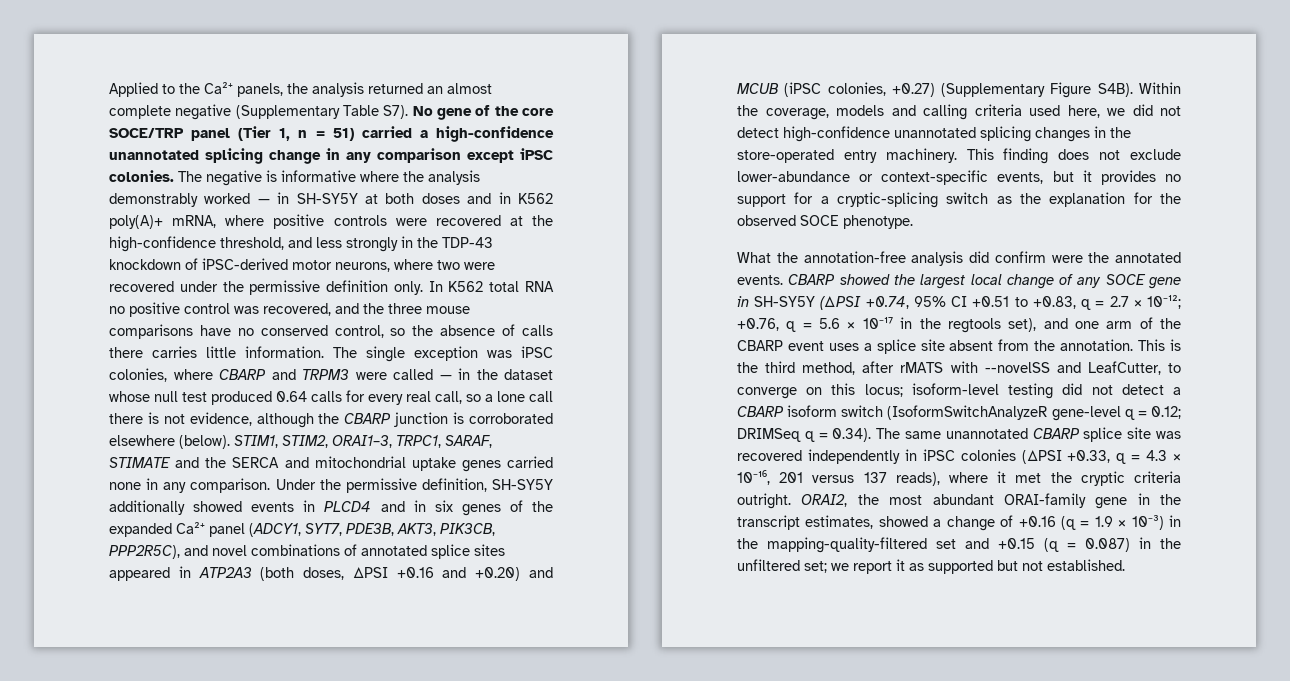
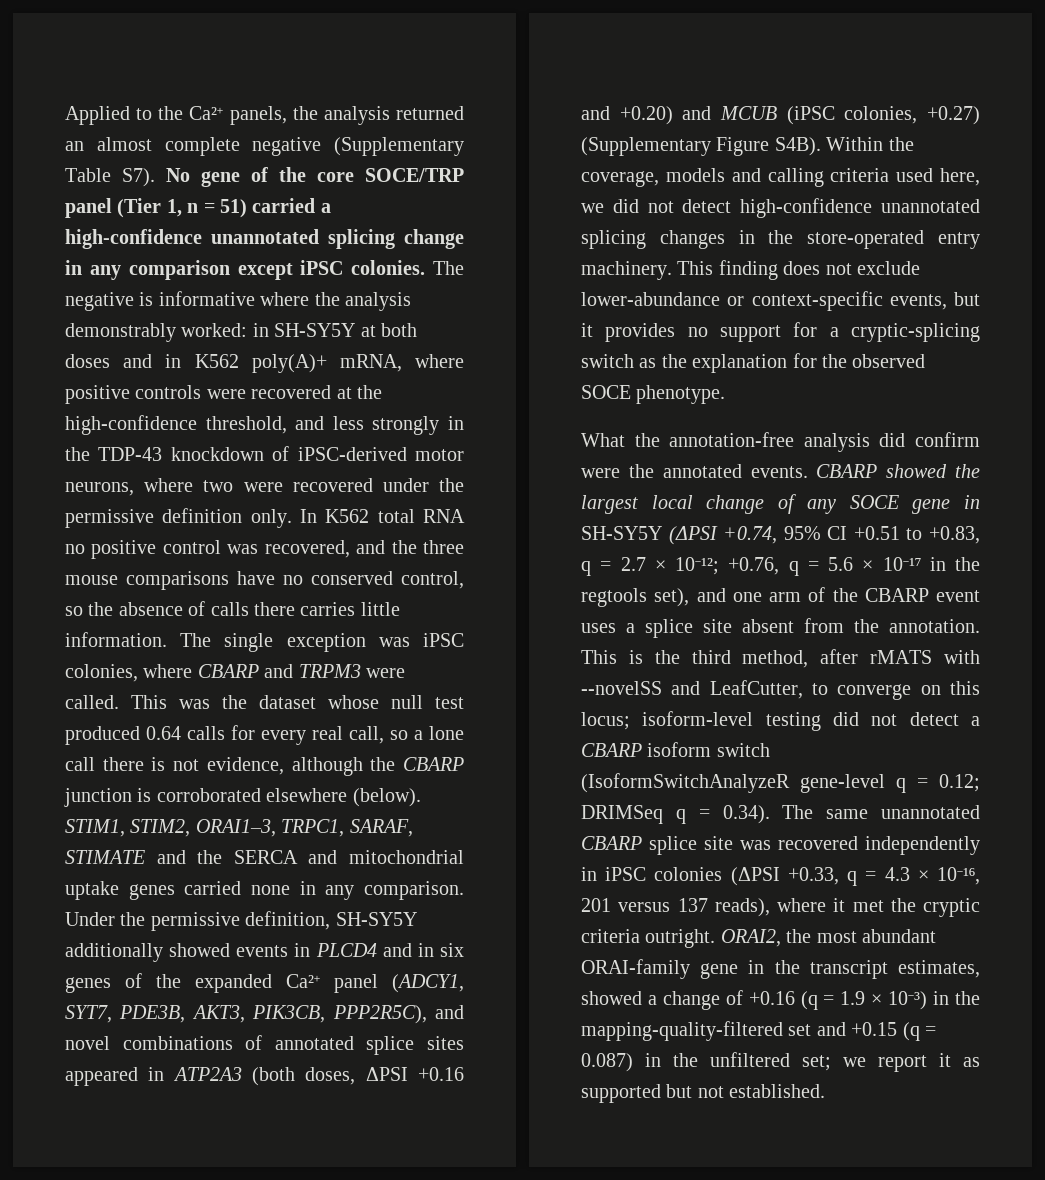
- The negative is informative where the analysis demonstrably worked — in SH-SY5Y at both doses and in K562 poly(A)+ mRNA, where positive controls were recovered at the high-confidence threshold, and less strongly in the TDP-43 knockdown of iPSC-derived motor neurons, where two were recovered under the permissive definition only.
+ The negative is informative where the analysis demonstrably worked: in SH-SY5Y at both doses and in K562 poly(A)+ mRNA, where positive controls were recovered at the high-confidence threshold, and less strongly in the TDP-43 knockdown of iPSC-derived motor neurons, where two were recovered under the permissive definition only.
- The single exception was iPSC colonies, where CBARP and TRPM3 were called — in the dataset whose null test produced 0.64 calls for every real call, so a lone call there is not evidence, although the CBARP junction is corroborated elsewhere (below).
+ The single exception was iPSC colonies, where CBARP and TRPM3 were called. This was the dataset whose null test produced 0.64 calls for every real call, so a lone call there is not evidence, although the CBARP junction is corroborated elsewhere (below).

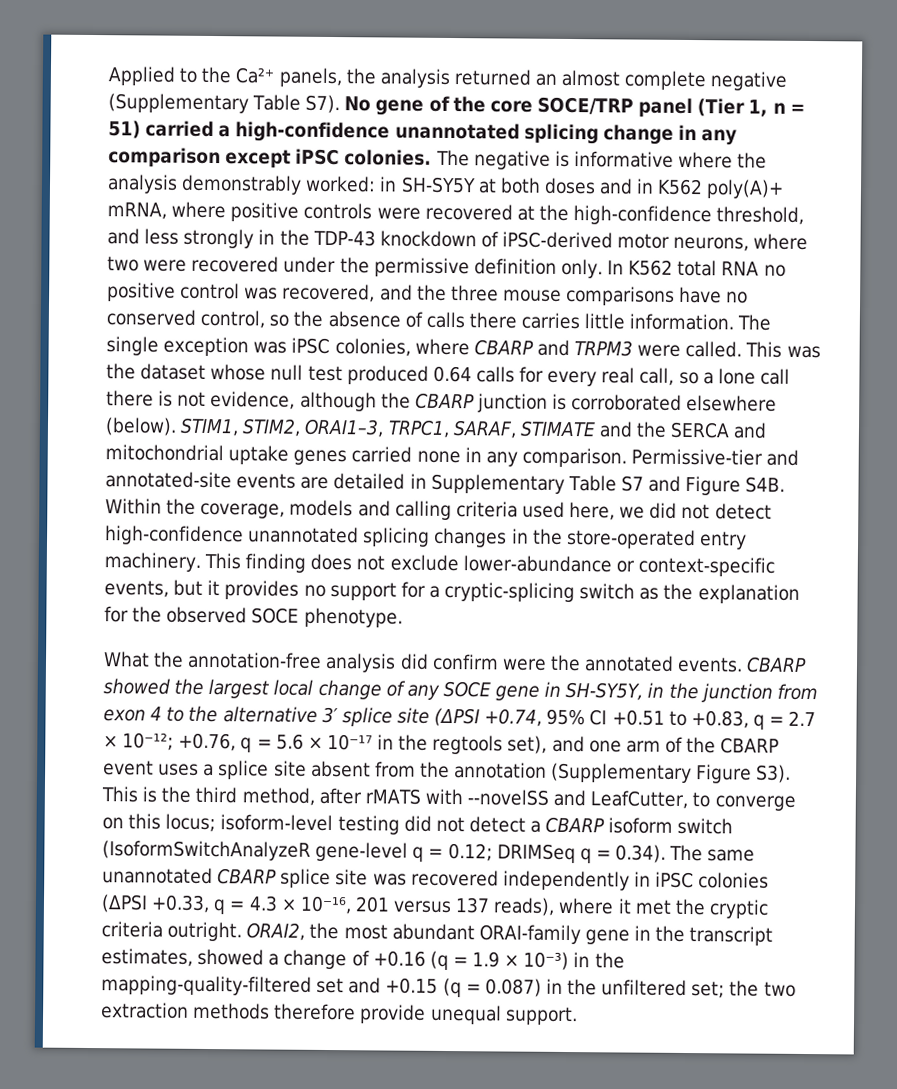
- Under the permissive definition, SH-SY5Y additionally showed events in PLCD4 and in six genes of the expanded Ca²⁺ panel (ADCY1, SYT7, PDE3B, AKT3, PIK3CB, PPP2R5C), and novel combinations of annotated splice sites appeared in ATP2A3 (both doses, ΔPSI +0.16 and +0.20) and MCUB (iPSC colonies, +0.27) (Supplementary Figure S4B). Within the coverage, models and calling criteria used here, we did not detect high-confidence unannotated splicing changes in the store-operated entry machinery.
+ Permissive-tier and annotated-site events are detailed in Supplementary Table S7 and Figure S4B. Within the coverage, models and calling criteria used here, we did not detect high-confidence unannotated splicing changes in the store-operated entry machinery.
- CBARP showed the largest local change of any SOCE gene in SH-SY5Y (ΔPSI +0.74, 95% CI +0.51 to +0.83, q = 2.7 × 10⁻¹²;
+ CBARP showed the largest local change of any SOCE gene in SH-SY5Y, in the junction from exon 4 to the alternative 3′ splice site (ΔPSI +0.74, 95% CI +0.51 to +0.83, q = 2.7 × 10⁻¹²;
- +0.76, q = 5.6 × 10⁻¹⁷ in the regtools set), and one arm of the CBARP event uses a splice site absent from the annotation. This is the third method, after rMATS with --novelSS and LeafCutter, to converge on this locus;
+ +0.76, q = 5.6 × 10⁻¹⁷ in the regtools set), and one arm of the CBARP event uses a splice site absent from the annotation (Supplementary Figure S3). This is the third method, after rMATS with --novelSS and LeafCutter, to converge on this locus;
- ORAI2, the most abundant ORAI-family gene in the transcript estimates, showed a change of +0.16 (q = 1.9 × 10⁻³) in the mapping-quality-filtered set and +0.15 (q = 0.087) in the unfiltered set; we report it as supported but not established.
+ ORAI2, the most abundant ORAI-family gene in the transcript estimates, showed a change of +0.16 (q = 1.9 × 10⁻³) in the mapping-quality-filtered set and +0.15 (q = 0.087) in the unfiltered set; the two extraction methods therefore provide unequal support.

